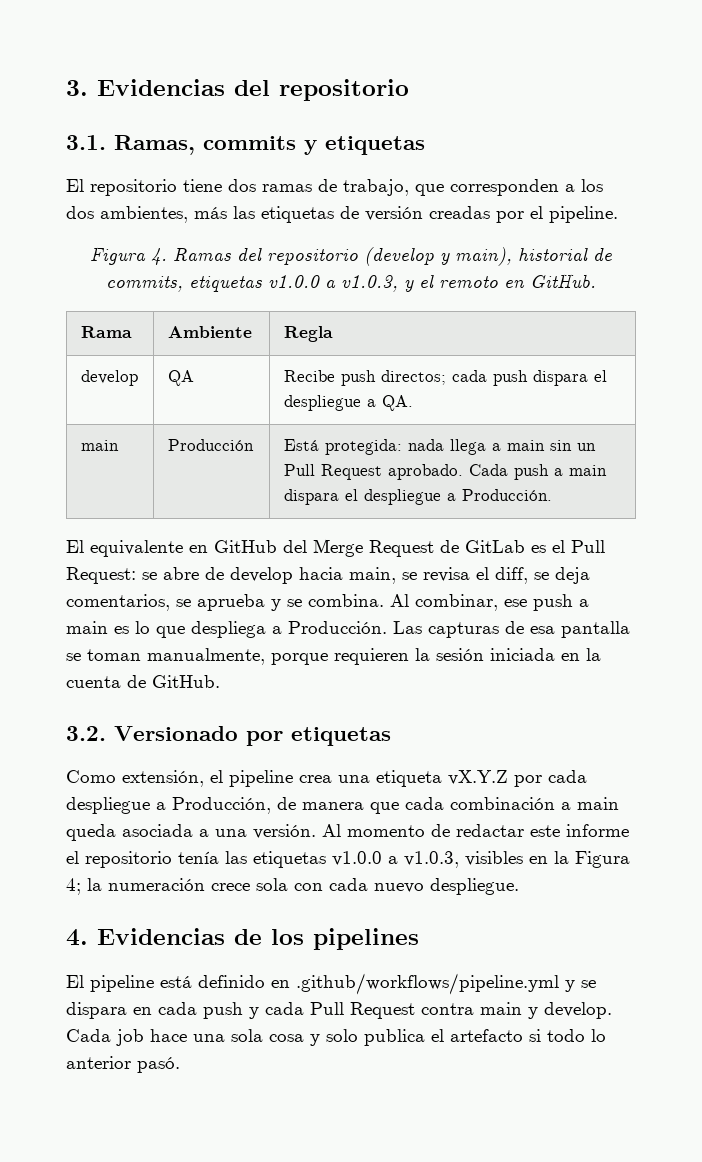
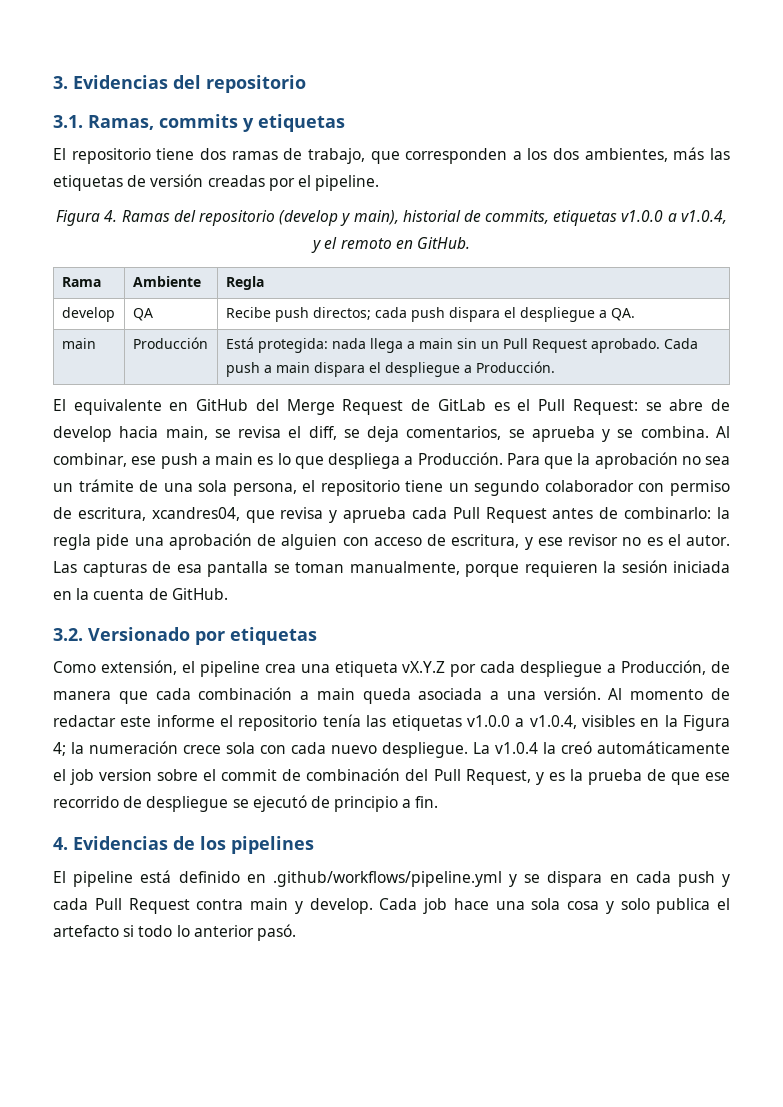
- Figura 4. Ramas del repositorio (develop y main), historial de commits, etiquetas v1.0.0 a v1.0.3, y el remoto en GitHub.
+ Figura 4. Ramas del repositorio (develop y main), historial de commits, etiquetas v1.0.0 a v1.0.4, y el remoto en GitHub.
+ Para que la aprobación no sea un trámite de una sola persona, el repositorio tiene un segundo colaborador con permiso de escritura, xcandres04, que revisa y aprueba cada Pull Request antes de combinarlo: la regla pide una aprobación de alguien con acceso de escritura, y ese revisor no es el autor.
- Al momento de redactar este informe el repositorio tenía las etiquetas v1.0.0 a v1.0.3, visibles en la Figura 4; la numeración crece sola con cada nuevo despliegue.
+ Al momento de redactar este informe el repositorio tenía las etiquetas v1.0.0 a v1.0.4, visibles en la Figura 4; la numeración crece sola con cada nuevo despliegue. La v1.0.4 la creó automáticamente el job version sobre el commit de combinación del Pull Request, y es la prueba de que ese recorrido de despliegue se ejecutó de principio a fin.

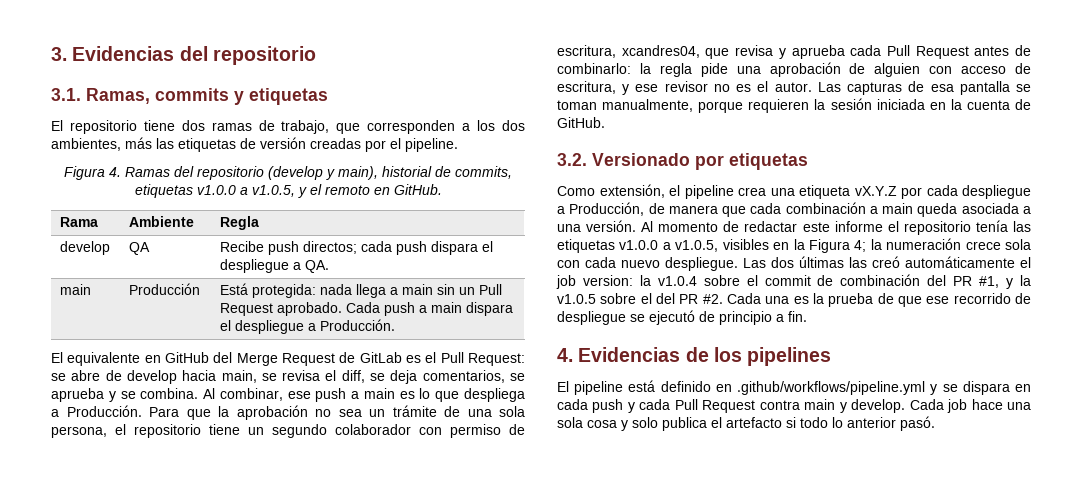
- Figura 4. Ramas del repositorio (develop y main), historial de commits, etiquetas v1.0.0 a v1.0.4, y el remoto en GitHub.
+ Figura 4. Ramas del repositorio (develop y main), historial de commits, etiquetas v1.0.0 a v1.0.5, y el remoto en GitHub.
- Al momento de redactar este informe el repositorio tenía las etiquetas v1.0.0 a v1.0.4, visibles en la Figura 4; la numeración crece sola con cada nuevo despliegue.
+ Al momento de redactar este informe el repositorio tenía las etiquetas v1.0.0 a v1.0.5, visibles en la Figura 4; la numeración crece sola con cada nuevo despliegue.
- La v1.0.4 la creó automáticamente el job version sobre el commit de combinación del Pull Request, y es la prueba de que ese recorrido de despliegue se ejecutó de principio a fin.
+ Las dos últimas las creó automáticamente el job version: la v1.0.4 sobre el commit de combinación del PR #1, y la v1.0.5 sobre el del PR #2. Cada una es la prueba de que ese recorrido de despliegue se ejecutó de principio a fin.

